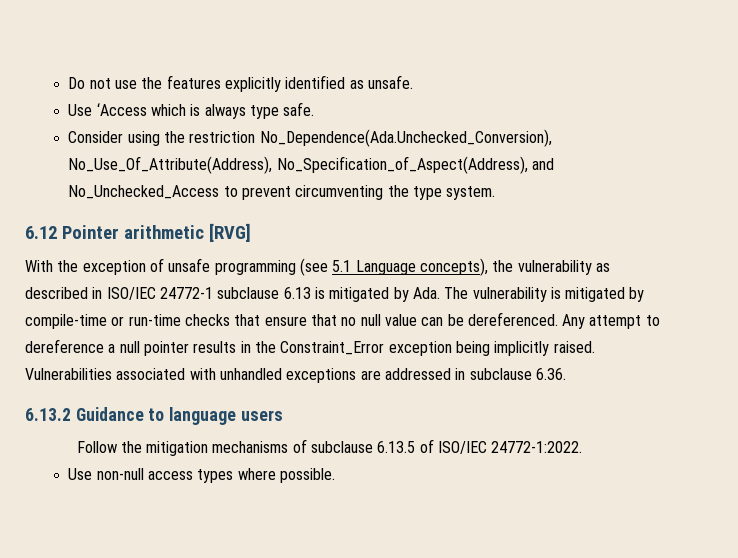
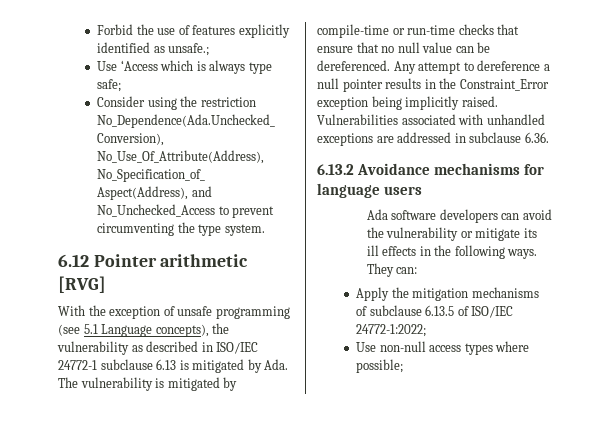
- Do not use the features explicitly identified as unsafe.
+ Forbid the use of features explicitly identified as unsafe.;
- Use ‘Access which is always type safe.
+ Use ‘Access which is always type safe;
- 6.13.2 Guidance to language users
+ 6.13.2 Avoidance mechanisms for language users
- Follow the mitigation mechanisms of subclause 6.13.5 of ISO/IEC 24772-1:2022.
+ Ada software developers can avoid the vulnerability or mitigate its ill effects in the following ways. They can:
+ Apply the mitigation mechanisms of subclause 6.13.5 of ISO/IEC 24772-1:2022;
- Use non-null access types where possible.
+ Use non-null access types where possible;

